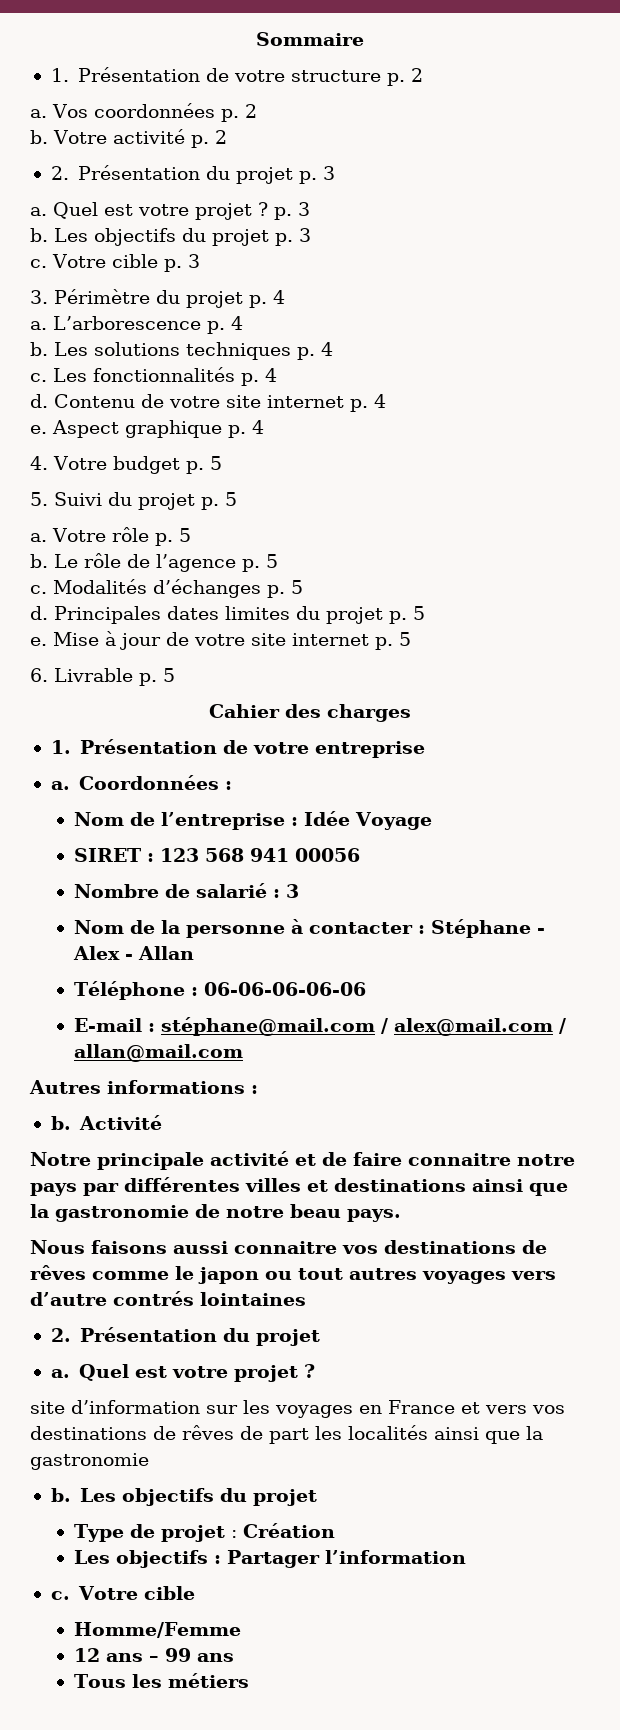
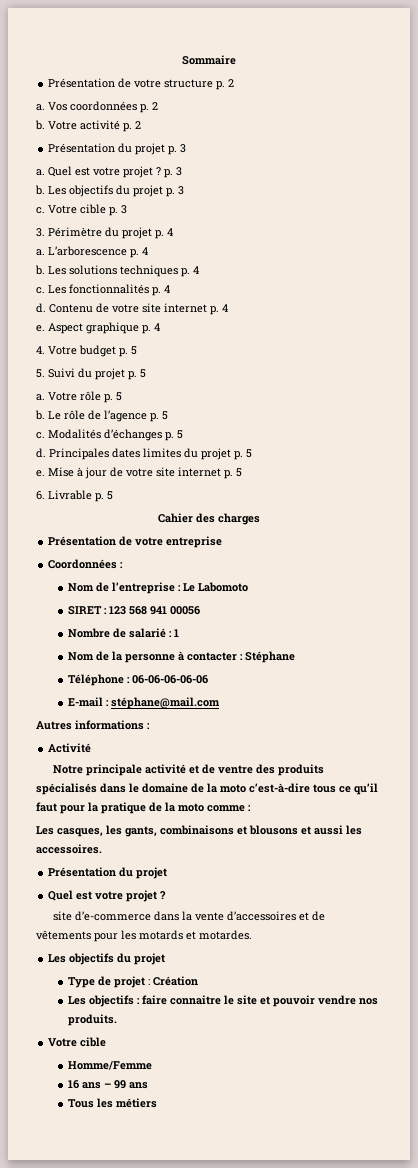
- 1. Présentation de votre structure p. 2
+ Présentation de votre structure p. 2
- 2. Présentation du projet p. 3
+ Présentation du projet p. 3
- 1. Présentation de votre entreprise
- a. Coordonnées :
+ Présentation de votre entreprise
+ Coordonnées :
- Nom de l’entreprise : Idée Voyage
+ Nom de l’entreprise : Le Labomoto
- Nombre de salarié : 3
+ Nombre de salarié : 1
- Nom de la personne à contacter : Stéphane - Alex - Allan
+ Nom de la personne à contacter : Stéphane
- E-mail : stéphane@mail.com / alex@mail.com / allan@mail.com
+ E-mail : stéphane@mail.com
  Autres informations :
- b. Activité
+ Activité
- Notre principale activité et de faire connaitre notre pays par différentes villes et destinations ainsi que la gastronomie de notre beau pays.
- Nous faisons aussi connaitre vos destinations de rêves comme le japon ou tout autres voyages vers d’autre contrés lointaines
- 2. Présentation du projet
- a. Quel est votre projet ?
+ Notre principale activité et de ventre des produits spécialisés dans le domaine de la moto c’est-à-dire tous ce qu’il faut pour la pratique de la moto comme :
+ Les casques, les gants, combinaisons et blousons et aussi les accessoires.
+ Présentation du projet
+ Quel est votre projet ?
- site d’information sur les voyages en France et vers vos destinations de rêves de part les localités ainsi que la gastronomie
- b. Les objectifs du projet
+ site d’e-commerce dans la vente d’accessoires et de vêtements pour les motards et motardes.
+ Les objectifs du projet
- Les objectifs : Partager l’information
- c. Votre cible
+ Les objectifs : faire connaitre le site et pouvoir vendre nos produits.
+ Votre cible
- 12 ans – 99 ans
+ 16 ans – 99 ans

